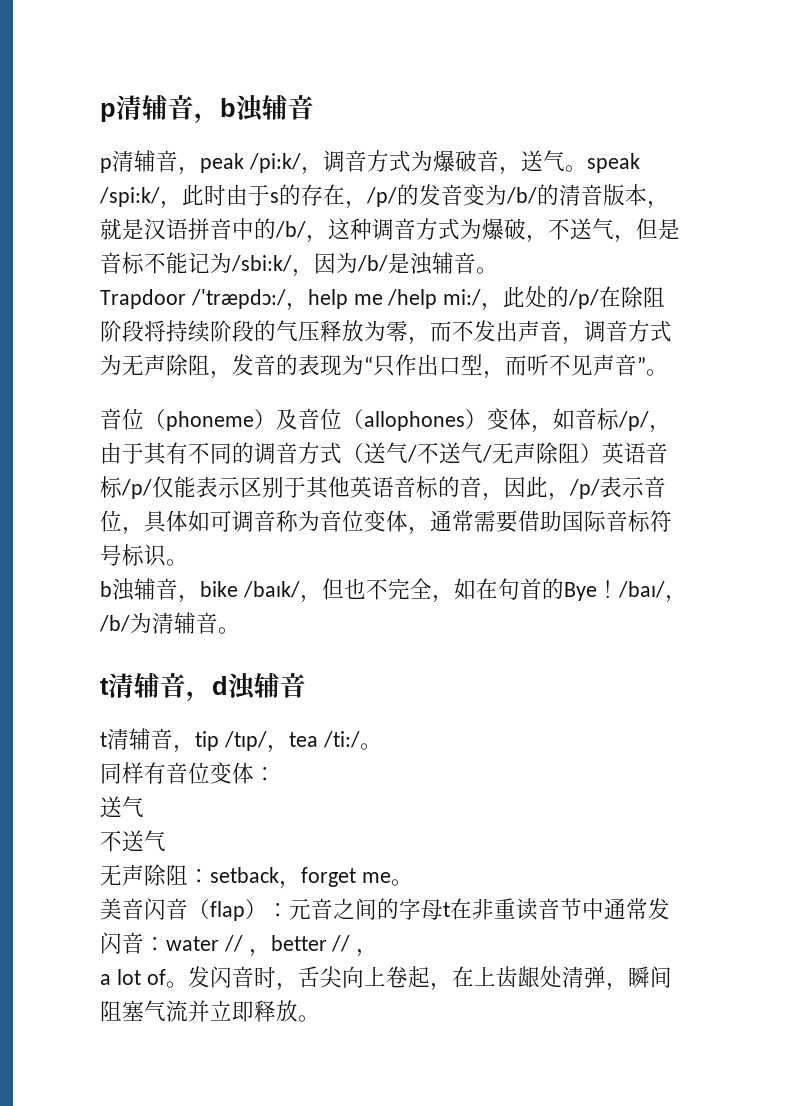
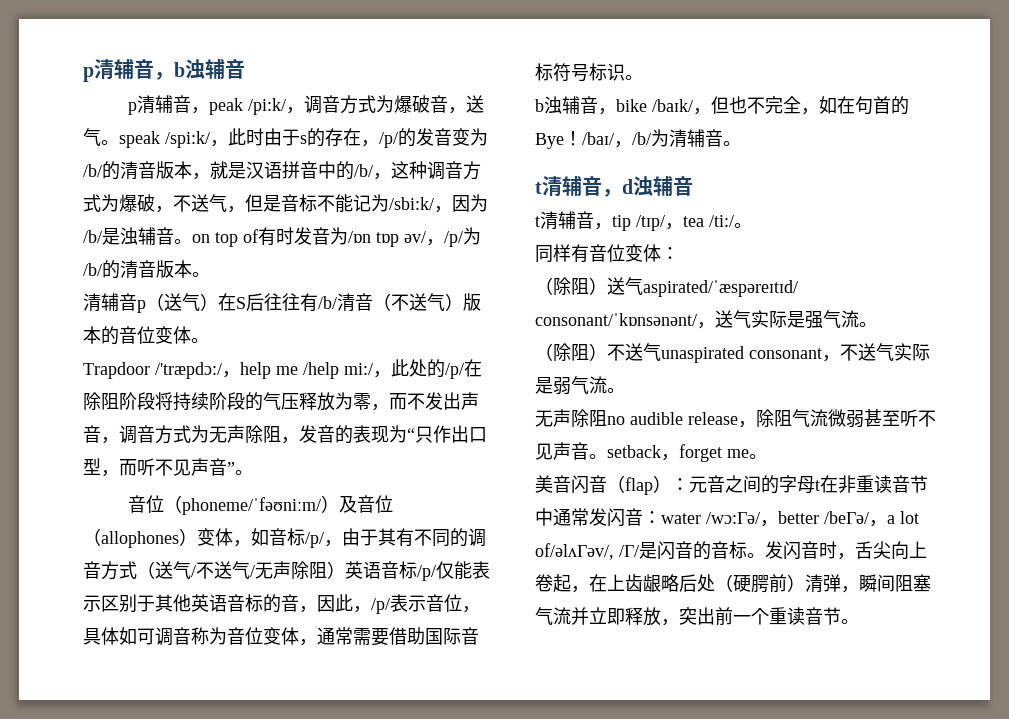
- p清辅音，peak /pi:k/，调音方式为爆破音，送气。speak /spi:k/，此时由于s的存在，/p/的发音变为/b/的清音版本，就是汉语拼音中的/b/，这种调音方式为爆破，不送气，但是音标不能记为/sbi:k/，因为/b/是浊辅音。
+ p清辅音，peak /pi:k/，调音方式为爆破音，送气。speak /spi:k/，此时由于s的存在，/p/的发音变为/b/的清音版本，就是汉语拼音中的/b/，这种调音方式为爆破，不送气，但是音标不能记为/sbi:k/，因为/b/是浊辅音。on top of有时发音为/ɒn tɒp əv/，/p/为/b/的清音版本。
+ 清辅音p（送气）在S后往往有/b/清音（不送气）版本的音位变体。
- 音位（phoneme）及音位（allophones）变体，如音标/p/，由于其有不同的调音方式（送气/不送气/无声除阻）英语音标/p/仅能表示区别于其他英语音标的音，因此，/p/表示音位，具体如可调音称为音位变体，通常需要借助国际音标符号标识。
+ 音位（phoneme/ˈfəʊniːm/）及音位（allophones）变体，如音标/p/，由于其有不同的调音方式（送气/不送气/无声除阻）英语音标/p/仅能表示区别于其他英语音标的音，因此，/p/表示音位，具体如可调音称为音位变体，通常需要借助国际音标符号标识。
  同样有音位变体：
- 送气
- 不送气
- 无声除阻：setback，forget me。
+ （除阻）送气aspirated/ˈæspəreɪtɪd/ consonant/ˈkɒnsənənt/，送气实际是强气流。
+ （除阻）不送气unaspirated consonant，不送气实际是弱气流。
+ 无声除阻no audible release，除阻气流微弱甚至听不见声音。setback，forget me。
- 美音闪音（flap）：元音之间的字母t在非重读音节中通常发闪音：water // ，better // ，
- a lot of。
+ 美音闪音（flap）：元音之间的字母t在非重读音节中通常发闪音：water /wɔ:Гə/，better /beГə/，a lot of/əlʌГəv/, /Г/是闪音的音标。
- 发闪音时，舌尖向上卷起，在上齿龈处清弹，瞬间阻塞气流并立即释放。
+ 发闪音时，舌尖向上卷起，在上齿龈略后处（硬腭前）清弹，瞬间阻塞气流并立即释放，突出前一个重读音节。

